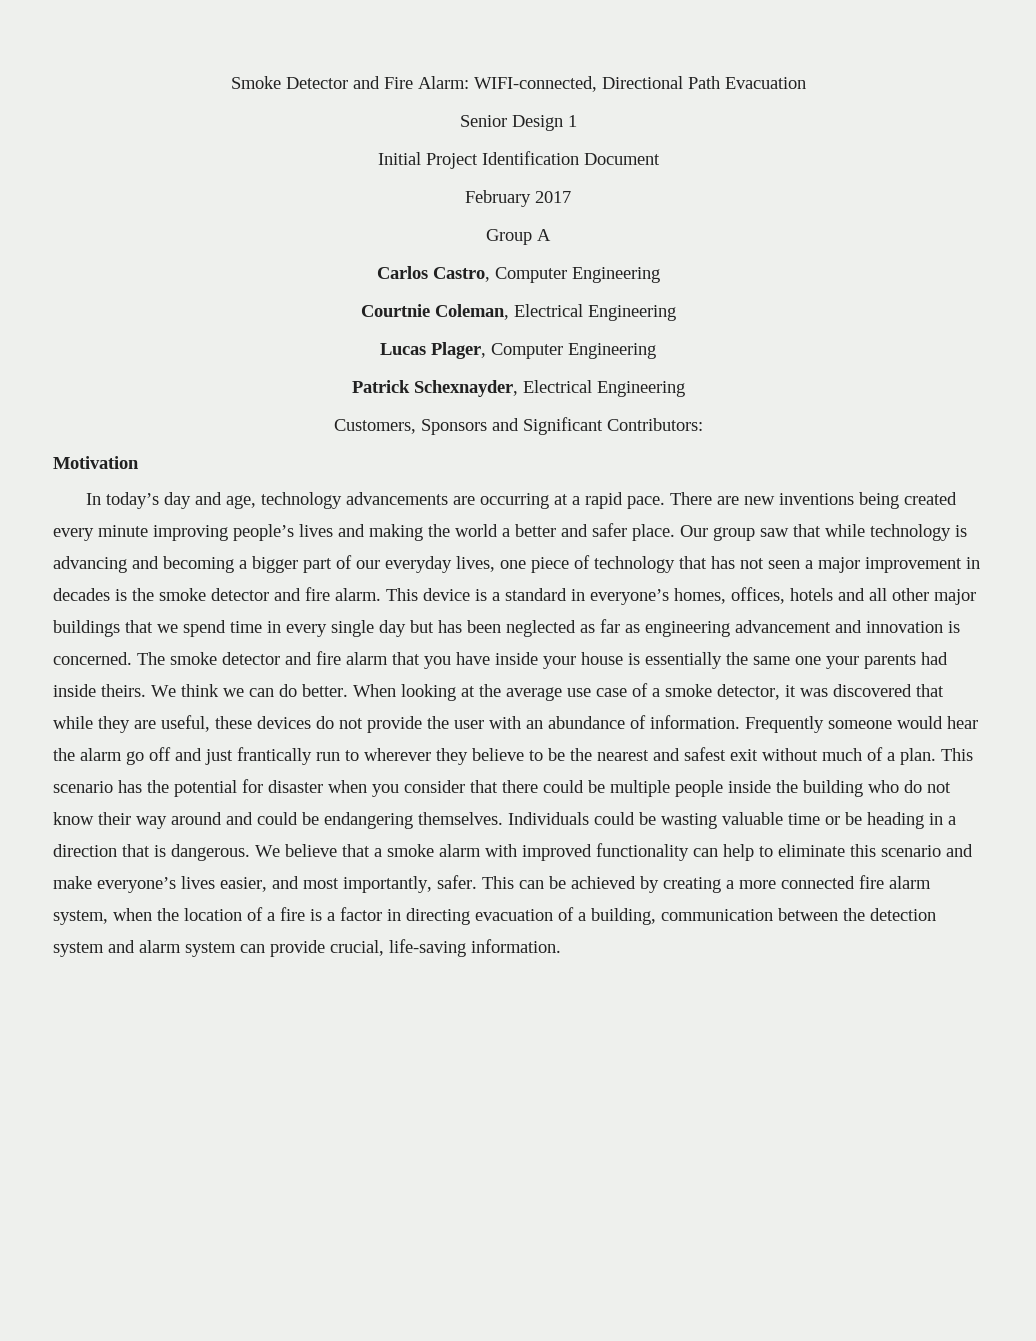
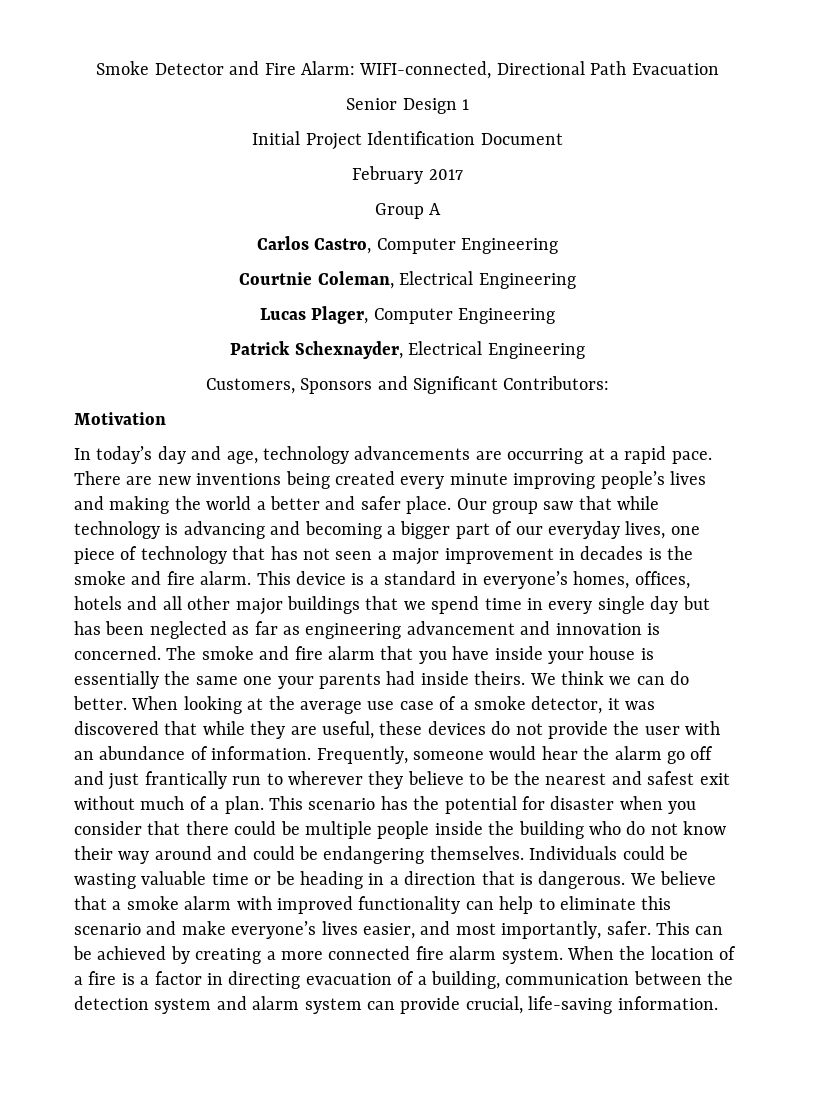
- Our group saw that while technology is advancing and becoming a bigger part of our everyday lives, one piece of technology that has not seen a major improvement in decades is the smoke detector and fire alarm.
+ Our group saw that while technology is advancing and becoming a bigger part of our everyday lives, one piece of technology that has not seen a major improvement in decades is the smoke and fire alarm.
- The smoke detector and fire alarm that you have inside your house is essentially the same one your parents had inside theirs.
+ The smoke and fire alarm that you have inside your house is essentially the same one your parents had inside theirs.
- Frequently someone would hear the alarm go off and just frantically run to wherever they believe to be the nearest and safest exit without much of a plan.
+ Frequently, someone would hear the alarm go off and just frantically run to wherever they believe to be the nearest and safest exit without much of a plan.
- This can be achieved by creating a more connected fire alarm system, when the location of a fire is a factor in directing evacuation of a building, communication between the detection system and alarm system can provide crucial, life-saving information.
+ This can be achieved by creating a more connected fire alarm system. When the location of a fire is a factor in directing evacuation of a building, communication between the detection system and alarm system can provide crucial, life-saving information.

